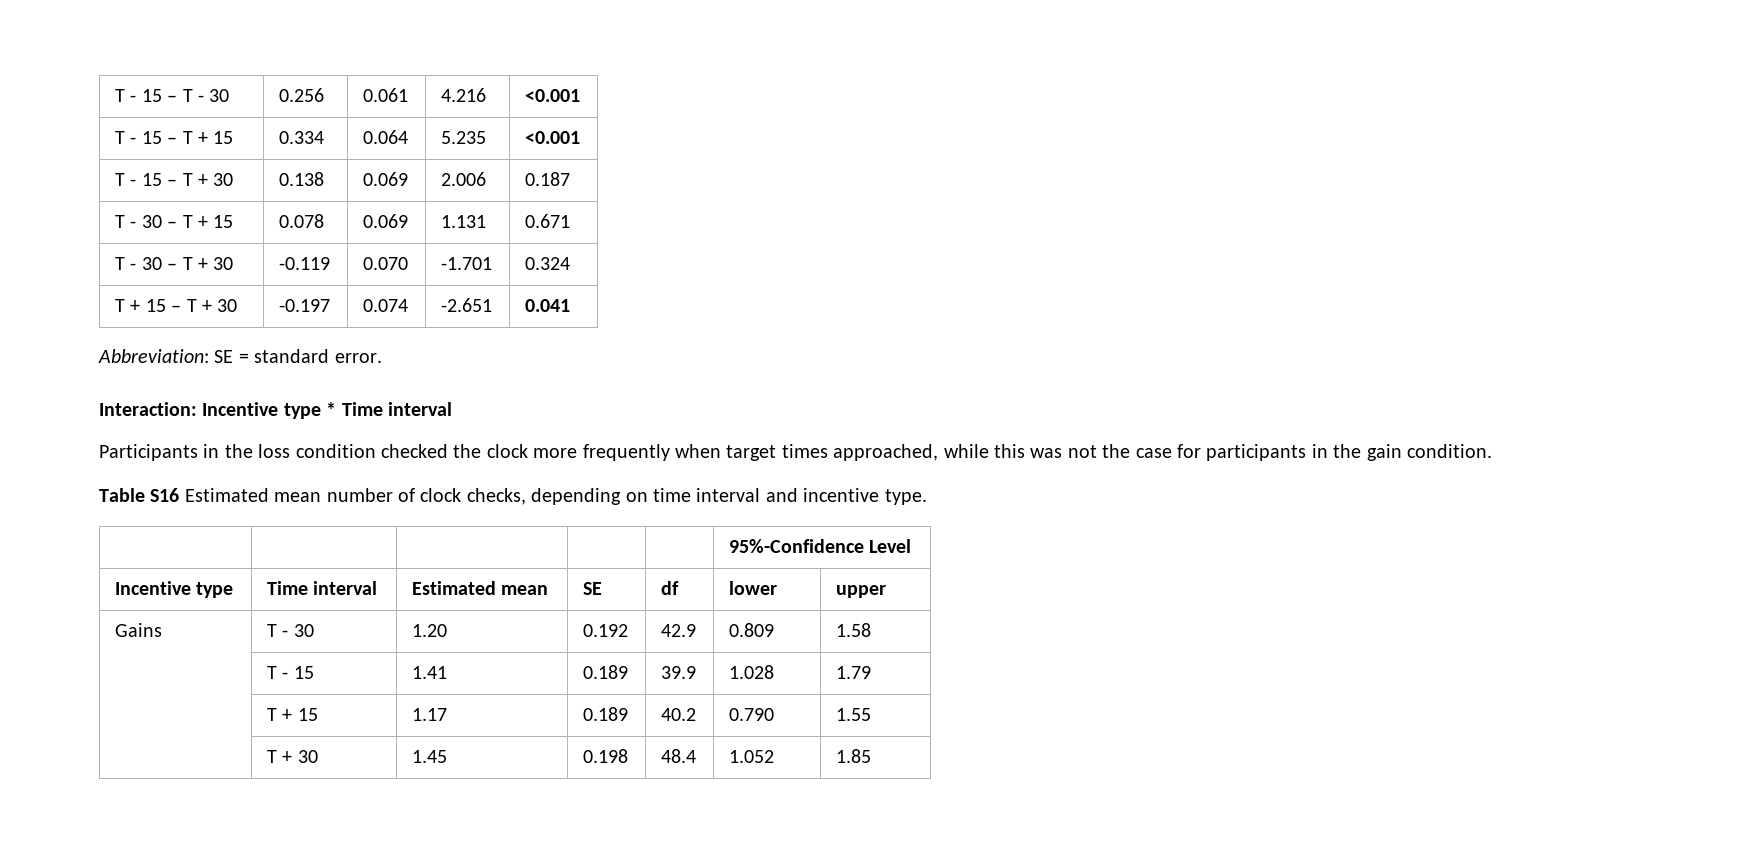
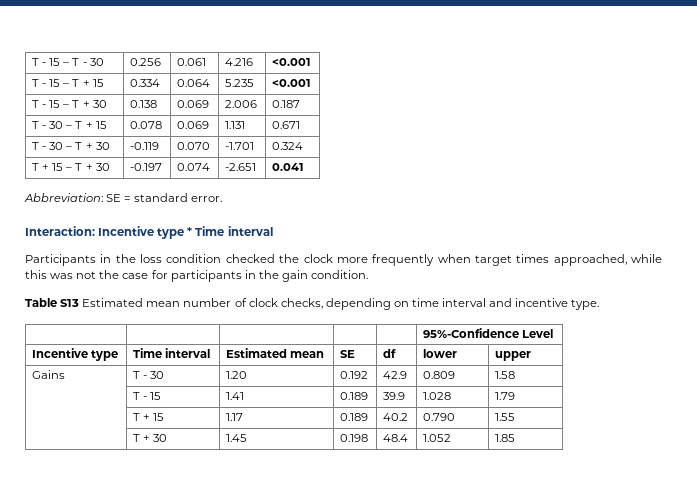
- Table S16 Estimated mean number of clock checks, depending on time interval and incentive type.
+ Table S13 Estimated mean number of clock checks, depending on time interval and incentive type.

